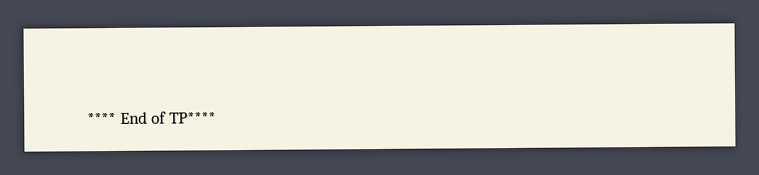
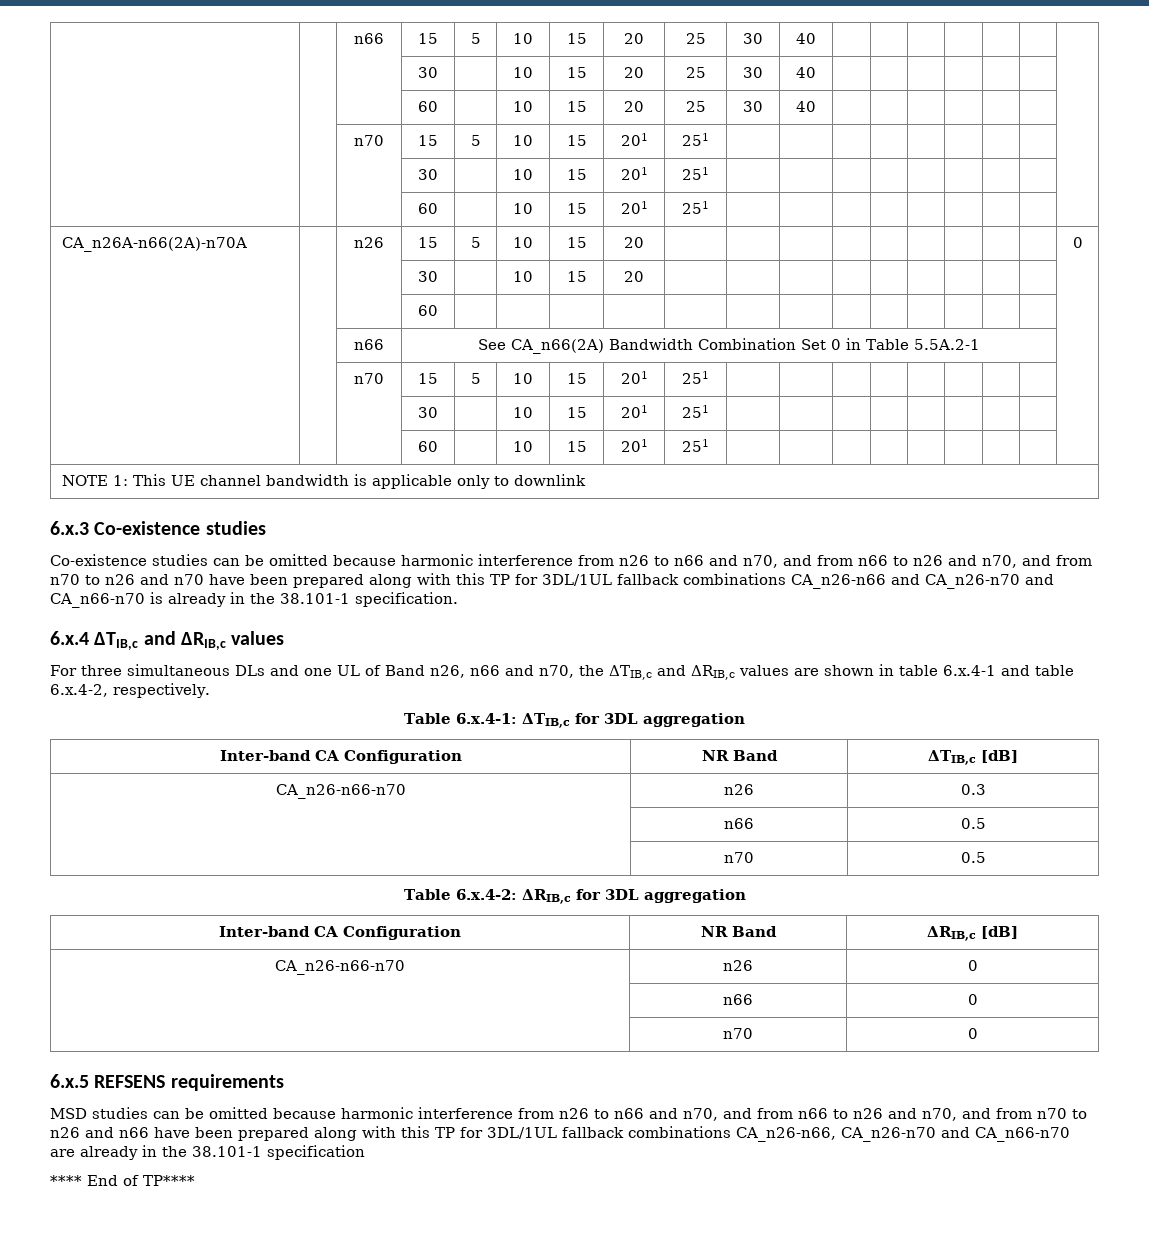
+ | | n66 | 15 | 5 | 10 | 15 | 20 | 25 | 30 | 40 | | | | | | |
+ | | | 30 | | 10 | 15 | 20 | 25 | 30 | 40 | | | | | | |
+ | | | 60 | | 10 | 15 | 20 | 25 | 30 | 40 | | | | | | |
+ | | n70 | 15 | 5 | 10 | 15 | 201 | 251 | | | | | | | | |
+ | | | 30 | | 10 | 15 | 201 | 251 | | | | | | | | |
+ | | | 60 | | 10 | 15 | 201 | 251 | | | | | | | | |
+ CA_n26A-n66(2A)-n70A | | n26 | 15 | 5 | 10 | 15 | 20 | | | | | | | | | | 0
+ | | | 30 | | 10 | 15 | 20 | | | | | | | | | |
+ | | | 60 | | | | | | | | | | | | | |
+ | | n66 | See CA_n66(2A) Bandwidth Combination Set 0 in Table 5.5A.2-1 |
+ | | n70 | 15 | 5 | 10 | 15 | 201 | 251 | | | | | | | | |
+ | | | 30 | | 10 | 15 | 201 | 251 | | | | | | | | |
+ | | | 60 | | 10 | 15 | 201 | 251 | | | | | | | | |
+ NOTE 1: This UE channel bandwidth is applicable only to downlink
+ 6.x.3 Co-existence studies
+ Co-existence studies can be omitted because harmonic interference from n26 to n66 and n70, and from n66 to n26 and n70, and from n70 to n26 and n70 have been prepared along with this TP for 3DL/1UL fallback combinations CA_n26-n66 and CA_n26-n70 and CA_n66-n70 is already in the 38.101-1 specification.
+ 6.x.4 ∆TIB,c and ∆RIB,c values
+ For three simultaneous DLs and one UL of Band n26, n66 and n70, the ΔTIB,c and ΔRIB,c values are shown in table 6.x.4-1 and table 6.x.4-2, respectively.
+ Table 6.x.4-1: ΔTIB,c for 3DL aggregation
+ Inter-band CA Configuration | NR Band | ΔTIB,c [dB]
+ CA_n26-n66-n70 | n26 | 0.3
+ | n66 | 0.5
+ | n70 | 0.5
+ Table 6.x.4-2: ΔRIB,c for 3DL aggregation
+ Inter-band CA Configuration | NR Band | ΔRIB,c [dB]
+ CA_n26-n66-n70 | n26 | 0
+ | n66 | 0
+ | n70 | 0
+ 6.x.5 REFSENS requirements
+ MSD studies can be omitted because harmonic interference from n26 to n66 and n70, and from n66 to n26 and n70, and from n70 to n26 and n66 have been prepared along with this TP for 3DL/1UL fallback combinations CA_n26-n66, CA_n26-n70 and CA_n66-n70 are already in the 38.101-1 specification

